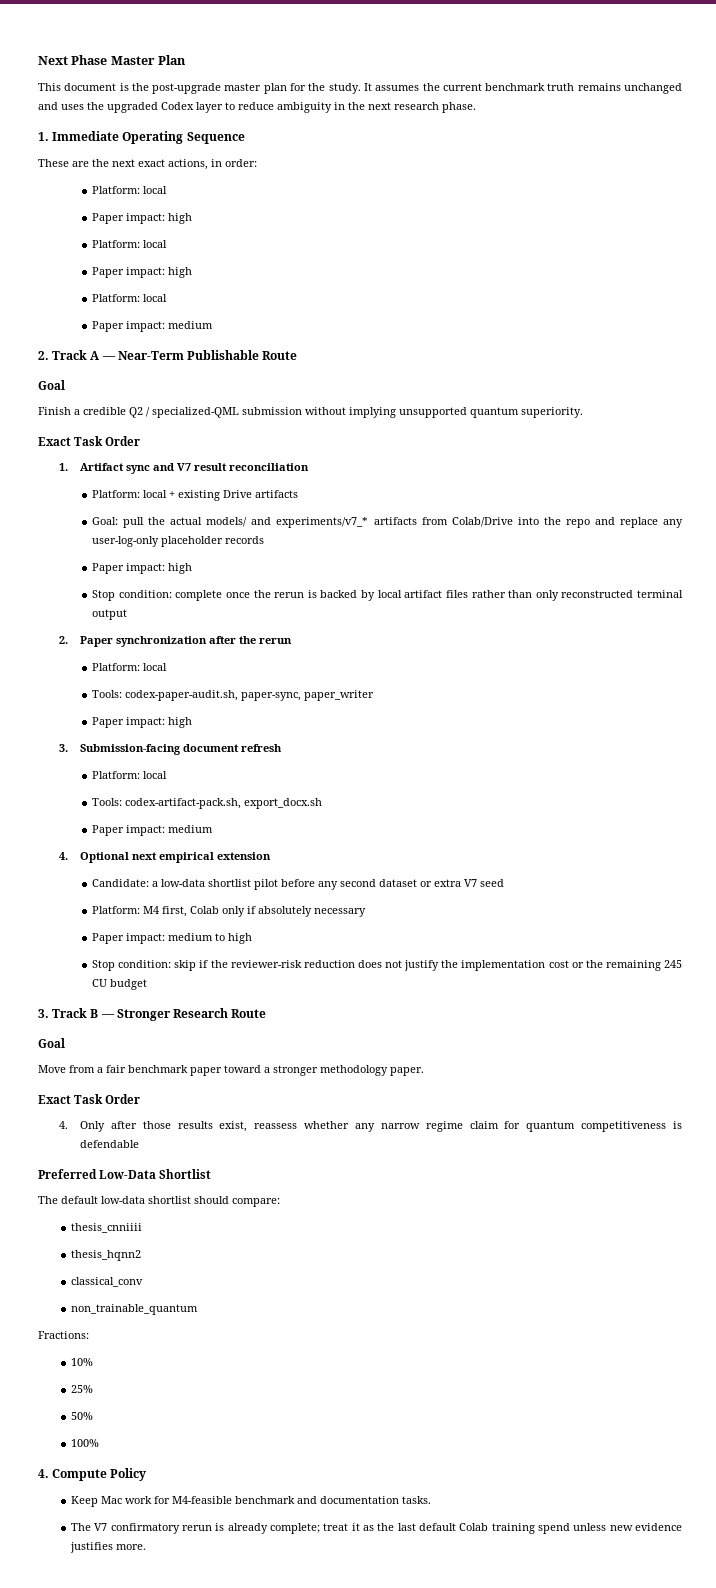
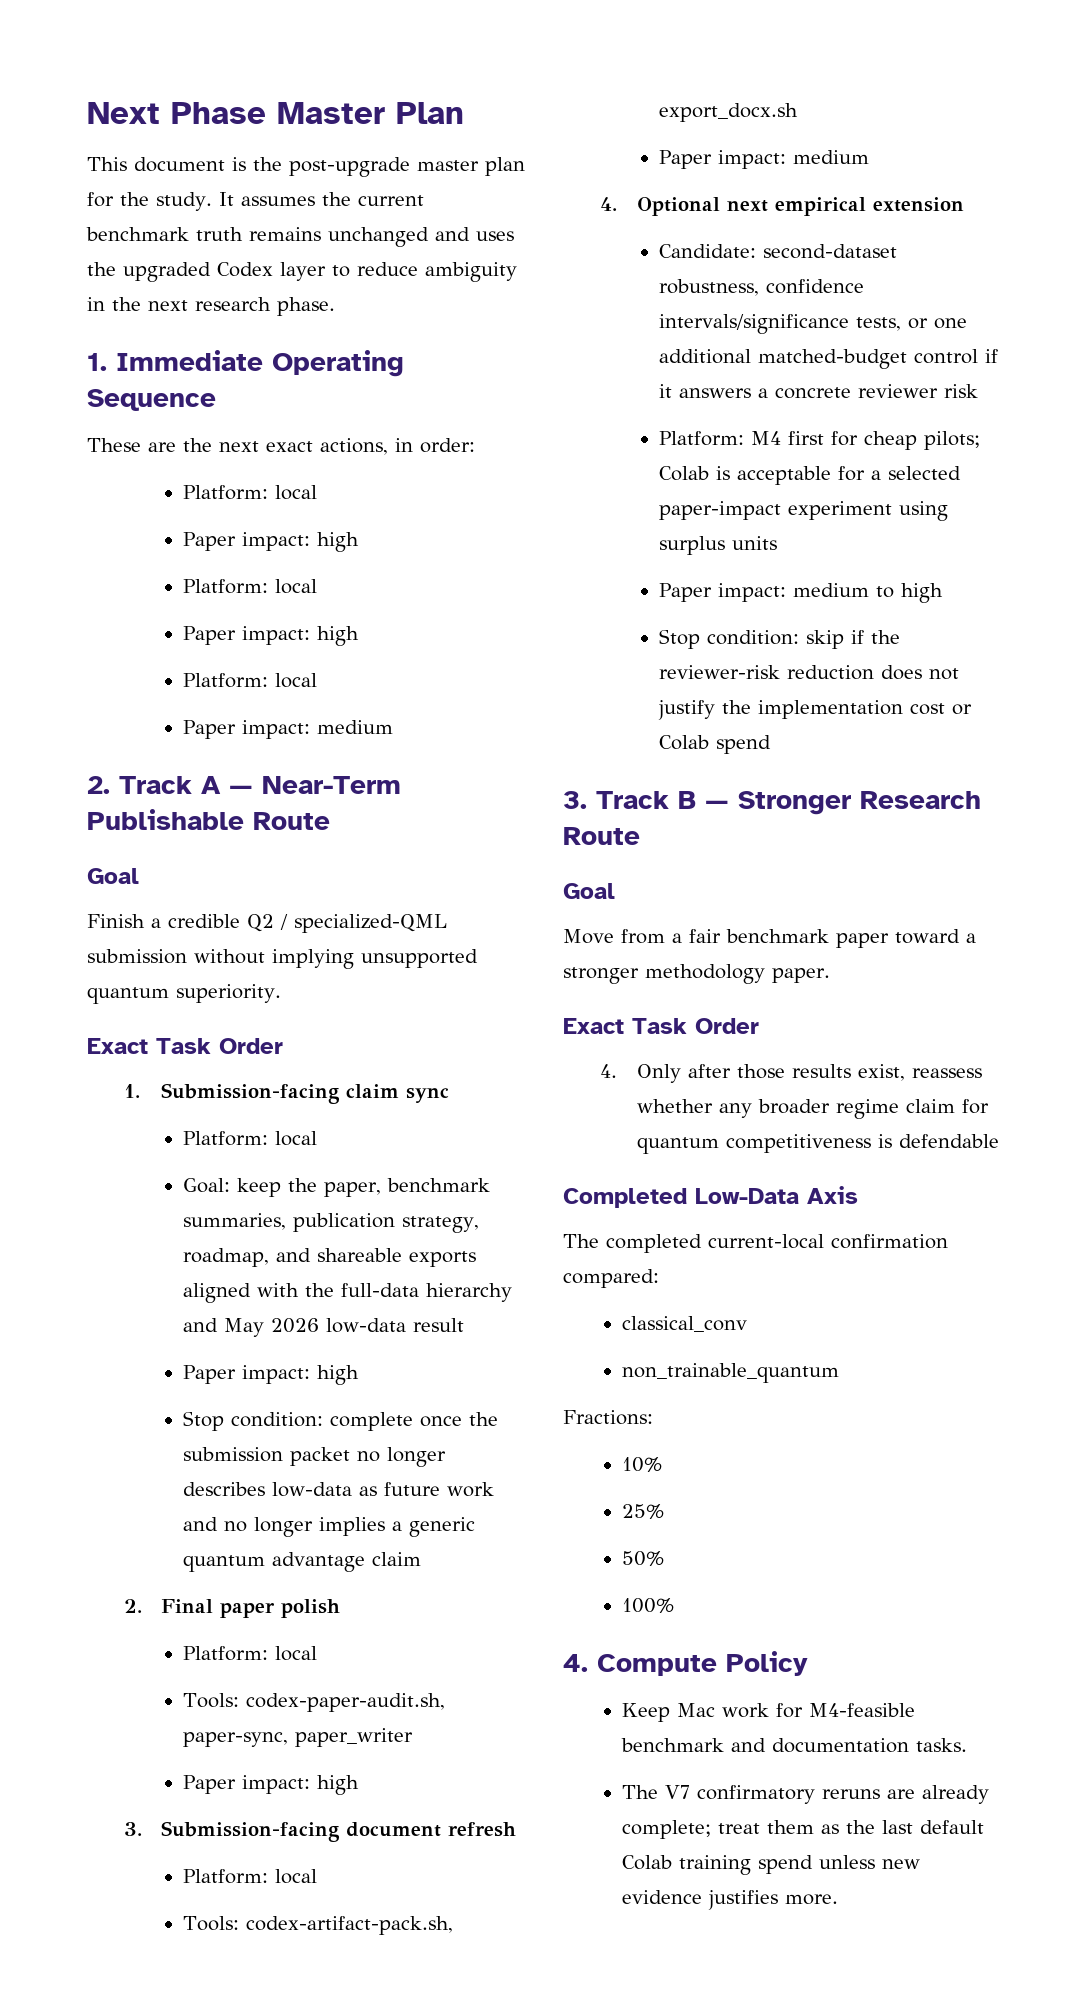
- 1. Artifact sync and V7 result reconciliation
- Platform: local + existing Drive artifacts
- Goal: pull the actual models/ and experiments/v7_* artifacts from Colab/Drive into the repo and replace any user-log-only placeholder records
+ 1. Submission-facing claim sync
+ Platform: local
+ Goal: keep the paper, benchmark summaries, publication strategy, roadmap, and shareable exports aligned with the full-data hierarchy and May 2026 low-data result
- Stop condition: complete once the rerun is backed by local artifact files rather than only reconstructed terminal output
- 2. Paper synchronization after the rerun
+ Stop condition: complete once the submission packet no longer describes low-data as future work and no longer implies a generic quantum advantage claim
+ 2. Final paper polish
- Candidate: a low-data shortlist pilot before any second dataset or extra V7 seed
- Platform: M4 first, Colab only if absolutely necessary
+ Candidate: second-dataset robustness, confidence intervals/significance tests, or one additional matched-budget control if it answers a concrete reviewer risk
+ Platform: M4 first for cheap pilots; Colab is acceptable for a selected paper-impact experiment using surplus units
- Stop condition: skip if the reviewer-risk reduction does not justify the implementation cost or the remaining 245 CU budget
+ Stop condition: skip if the reviewer-risk reduction does not justify the implementation cost or Colab spend
- 4. Only after those results exist, reassess whether any narrow regime claim for quantum competitiveness is defendable
+ 4. Only after those results exist, reassess whether any broader regime claim for quantum competitiveness is defendable
- Preferred Low-Data Shortlist
- The default low-data shortlist should compare:
- thesis_cnniiii
- thesis_hqnn2
+ Completed Low-Data Axis
+ The completed current-local confirmation compared:
- The V7 confirmatory rerun is already complete; treat it as the last default Colab training spend unless new evidence justifies more.
+ The V7 confirmatory reruns are already complete; treat them as the last default Colab training spend unless new evidence justifies more.

